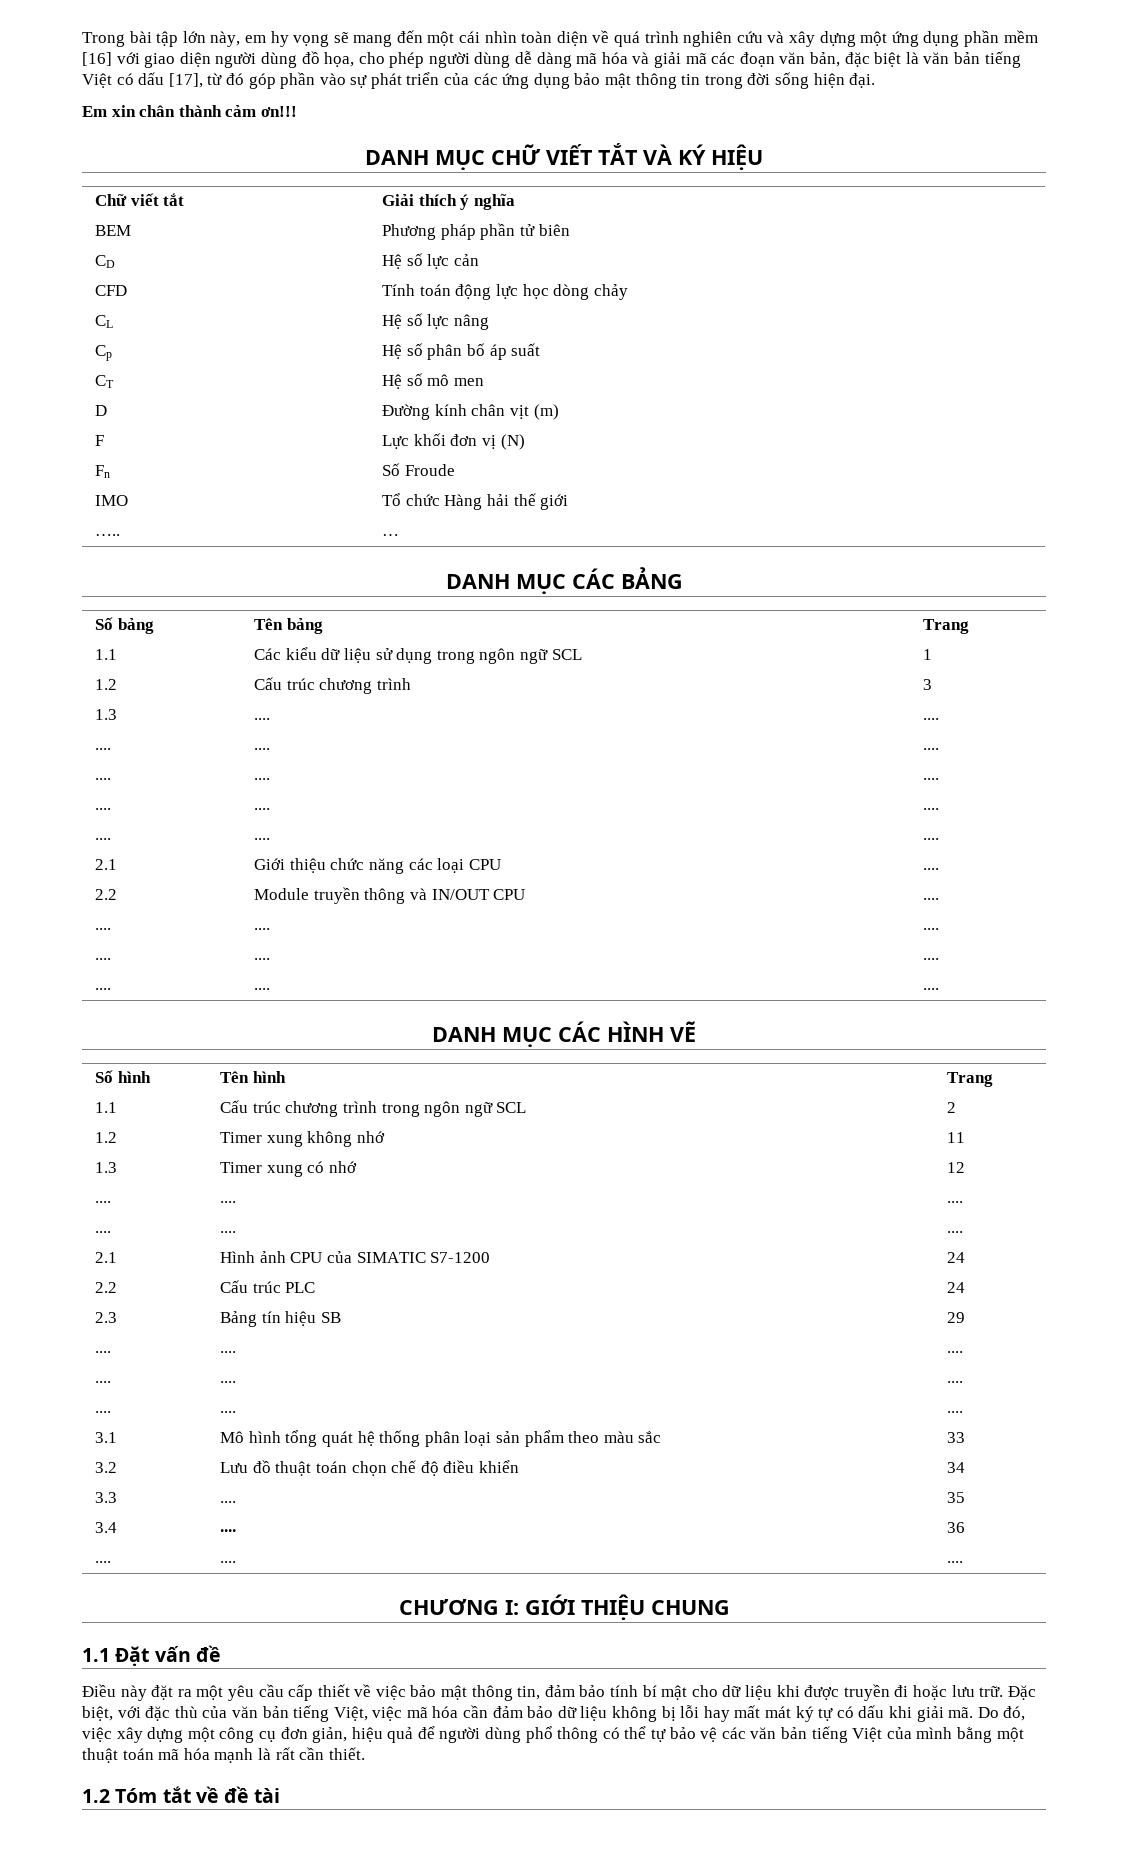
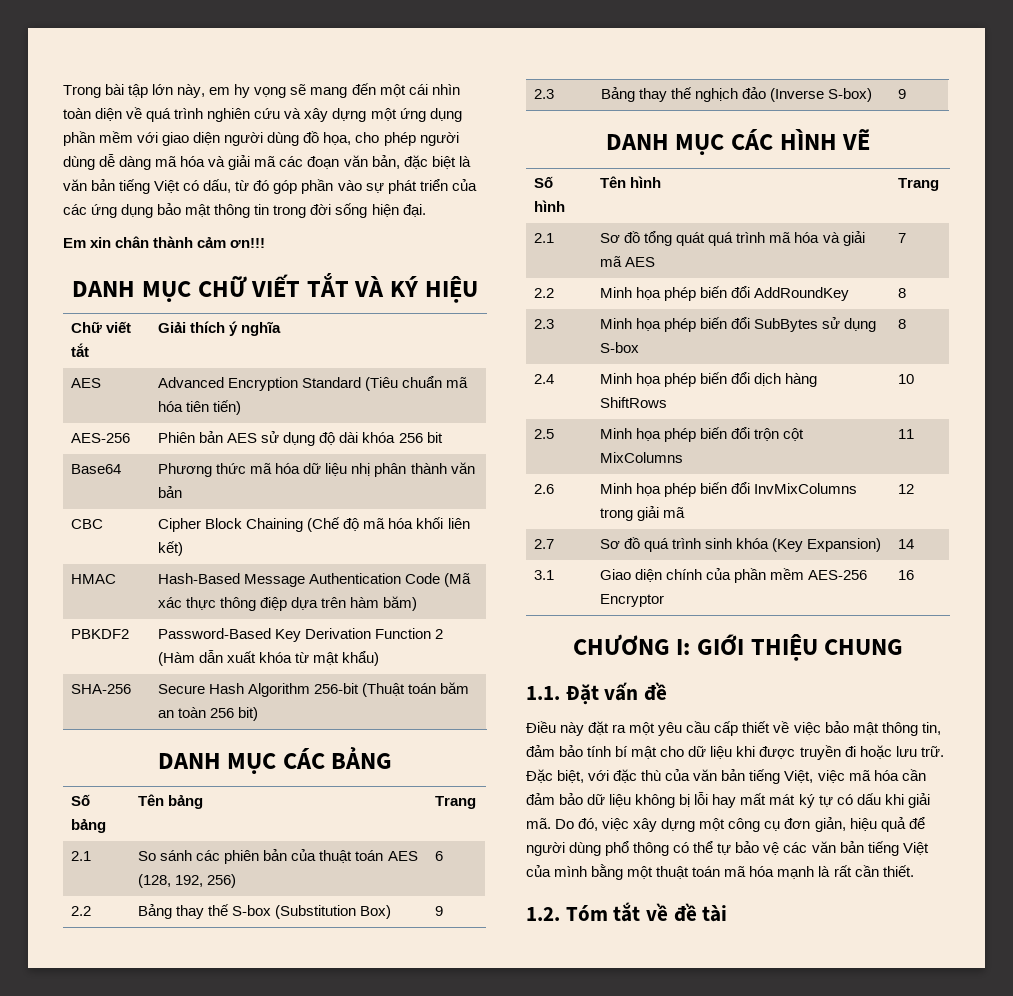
- Trong bài tập lớn này, em hy vọng sẽ mang đến một cái nhìn toàn diện về quá trình nghiên cứu và xây dựng một ứng dụng phần mềm [16] với giao diện người dùng đồ họa, cho phép người dùng dễ dàng mã hóa và giải mã các đoạn văn bản, đặc biệt là văn bản tiếng Việt có dấu [17], từ đó góp phần vào sự phát triển của các ứng dụng bảo mật thông tin trong đời sống hiện đại.
+ Trong bài tập lớn này, em hy vọng sẽ mang đến một cái nhìn toàn diện về quá trình nghiên cứu và xây dựng một ứng dụng phần mềm với giao diện người dùng đồ họa, cho phép người dùng dễ dàng mã hóa và giải mã các đoạn văn bản, đặc biệt là văn bản tiếng Việt có dấu, từ đó góp phần vào sự phát triển của các ứng dụng bảo mật thông tin trong đời sống hiện đại.
- BEM | Phương pháp phần tử biên
- CD | Hệ số lực cản
- CFD | Tính toán động lực học dòng chảy
- CL | Hệ số lực nâng
- Cp | Hệ số phân bố áp suất
- CT | Hệ số mô men
- D | Đường kính chân vịt (m)
- F | Lực khối đơn vị (N)
- Fn | Số Froude
- IMO | Tổ chức Hàng hải thế giới
- ….. | …
+ AES | Advanced Encryption Standard (Tiêu chuẩn mã hóa tiên tiến)
+ AES-256 | Phiên bản AES sử dụng độ dài khóa 256 bit
+ Base64 | Phương thức mã hóa dữ liệu nhị phân thành văn bản
+ CBC | Cipher Block Chaining (Chế độ mã hóa khối liên kết)
+ HMAC | Hash-Based Message Authentication Code (Mã xác thực thông điệp dựa trên hàm băm)
+ PBKDF2 | Password-Based Key Derivation Function 2 (Hàm dẫn xuất khóa từ mật khẩu)
+ SHA-256 | Secure Hash Algorithm 256-bit (Thuật toán băm an toàn 256 bit)
- 1.1 | Các kiểu dữ liệu sử dụng trong ngôn ngữ SCL | 1
- 1.2 | Cấu trúc chương trình | 3
- 1.3 | .... | ....
- .... | .... | ....
- .... | .... | ....
- .... | .... | ....
- .... | .... | ....
- 2.1 | Giới thiệu chức năng các loại CPU | ....
- 2.2 | Module truyền thông và IN/OUT CPU | ....
- .... | .... | ....
- .... | .... | ....
- .... | .... | ....
+ 2.1 | So sánh các phiên bản của thuật toán AES (128, 192, 256) | 6
+ 2.2 | Bảng thay thế S-box (Substitution Box) | 9
+ 2.3 | Bảng thay thế nghịch đảo (Inverse S-box) | 9
- 1.1 | Cấu trúc chương trình trong ngôn ngữ SCL | 2
- 1.2 | Timer xung không nhớ | 11
- 1.3 | Timer xung có nhớ | 12
- .... | .... | ....
- .... | .... | ....
- 2.1 | Hình ảnh CPU của SIMATIC S7-1200 | 24
- 2.2 | Cấu trúc PLC | 24
- 2.3 | Bảng tín hiệu SB | 29
- .... | .... | ....
- .... | .... | ....
- .... | .... | ....
- 3.1 | Mô hình tổng quát hệ thống phân loại sản phẩm theo màu sắc | 33
- 3.2 | Lưu đồ thuật toán chọn chế độ điều khiển | 34
- 3.3 | .... | 35
- 3.4 | .... | 36
- .... | .... | ....
+ 2.1 | Sơ đồ tổng quát quá trình mã hóa và giải mã AES | 7
+ 2.2 | Minh họa phép biến đổi AddRoundKey | 8
+ 2.3 | Minh họa phép biến đổi SubBytes sử dụng S-box | 8
+ 2.4 | Minh họa phép biến đổi dịch hàng ShiftRows | 10
+ 2.5 | Minh họa phép biến đổi trộn cột MixColumns | 11
+ 2.6 | Minh họa phép biến đổi InvMixColumns trong giải mã | 12
+ 2.7 | Sơ đồ quá trình sinh khóa (Key Expansion) | 14
+ 3.1 | Giao diện chính của phần mềm AES-256 Encryptor | 16
- 1.1 Đặt vấn đề
+ 1.1. Đặt vấn đề
- 1.2 Tóm tắt về đề tài
+ 1.2. Tóm tắt về đề tài

